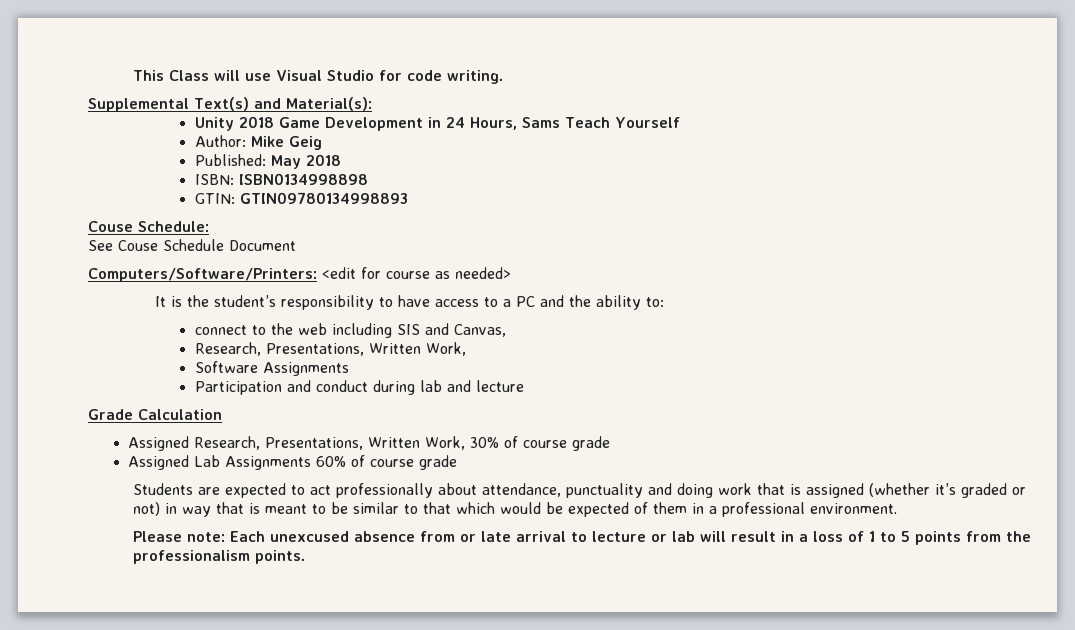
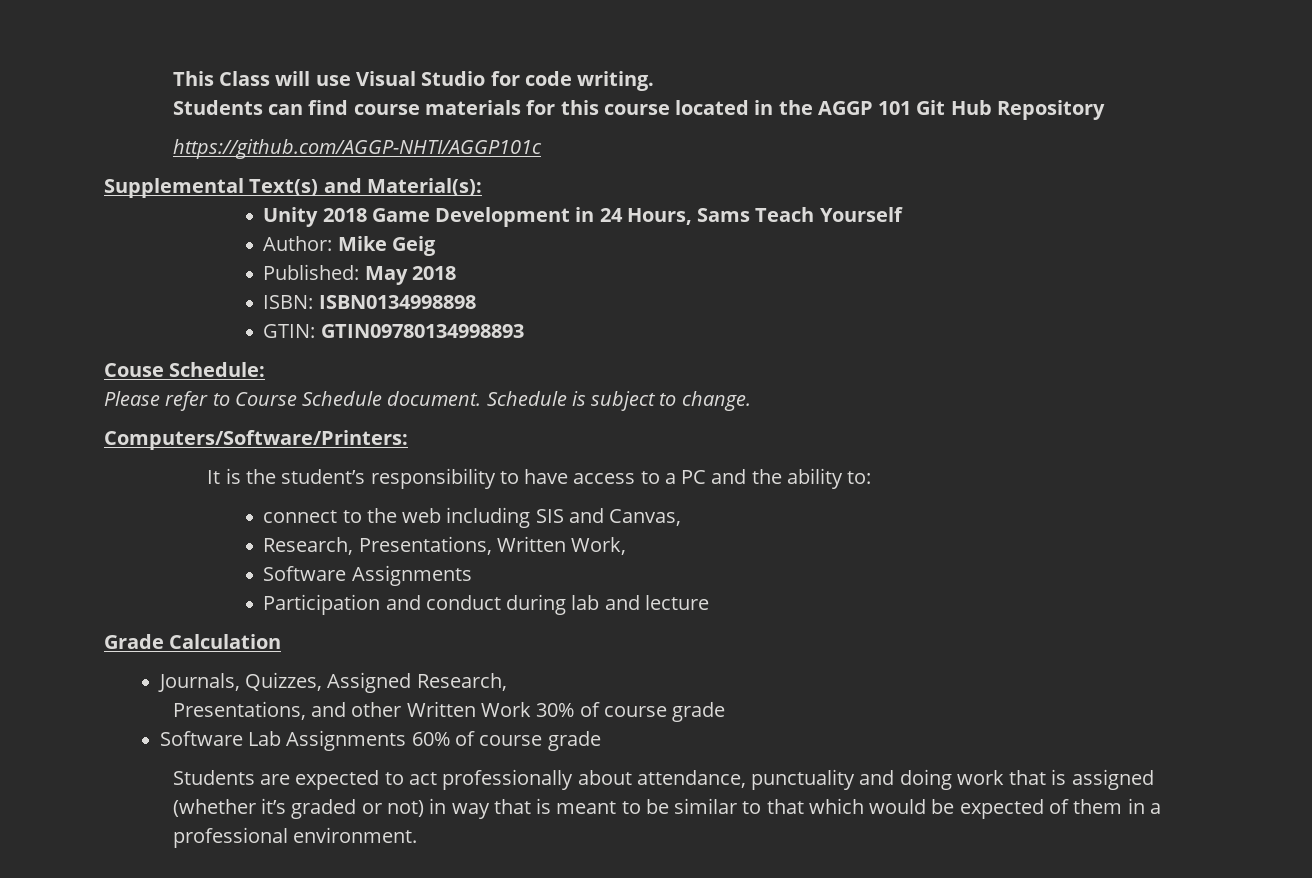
+ Students can find course materials for this course located in the AGGP 101 Git Hub Repository
+ https://github.com/AGGP-NHTI/AGGP101c
- See Couse Schedule Document
- Computers/Software/Printers: <edit for course as needed>
+ Please refer to Course Schedule document. Schedule is subject to change.
+ Computers/Software/Printers:
- Assigned Research, Presentations, Written Work, 30% of course grade
+ Journals, Quizzes, Assigned Research,
+ Presentations, and other Written Work 30% of course grade
- Assigned Lab Assignments 60% of course grade
+ Software Lab Assignments 60% of course grade
- Please note: Each unexcused absence from or late arrival to lecture or lab will result in a loss of 1 to 5 points from the professionalism points.

